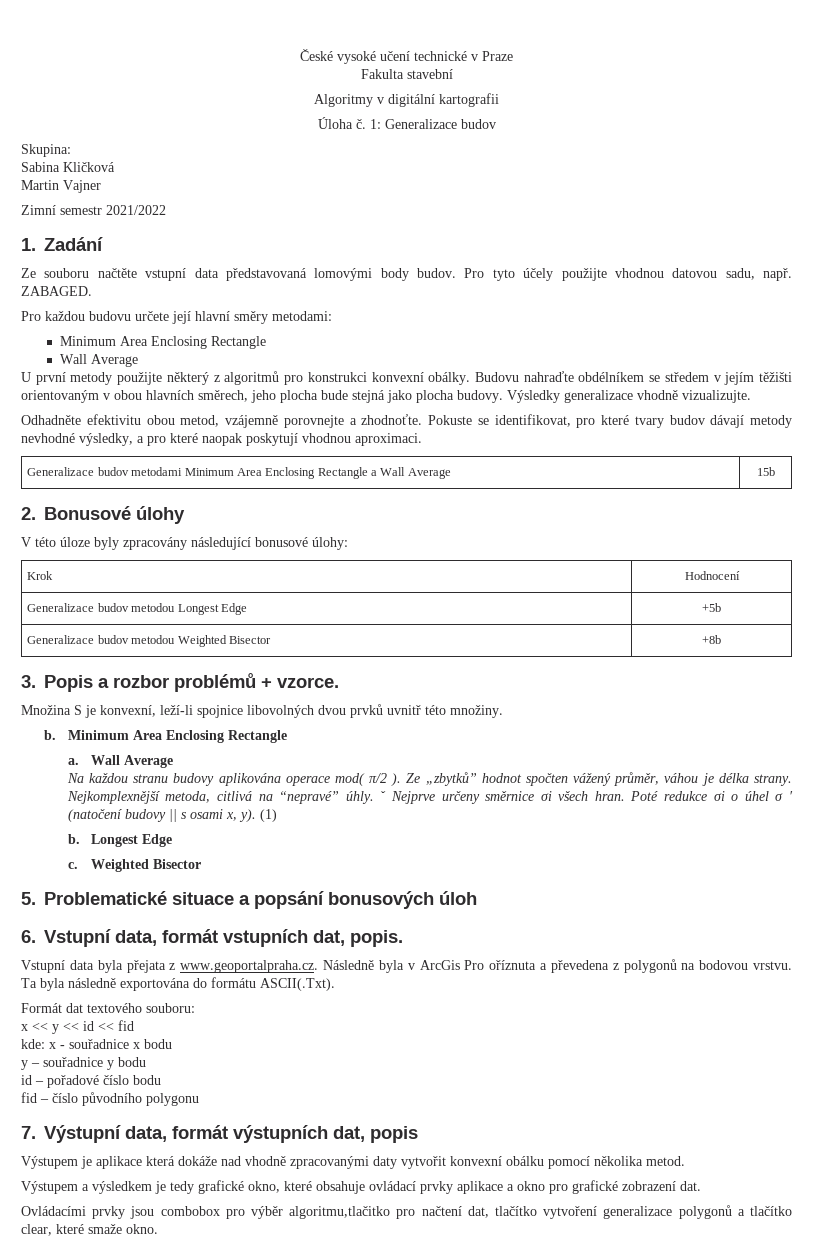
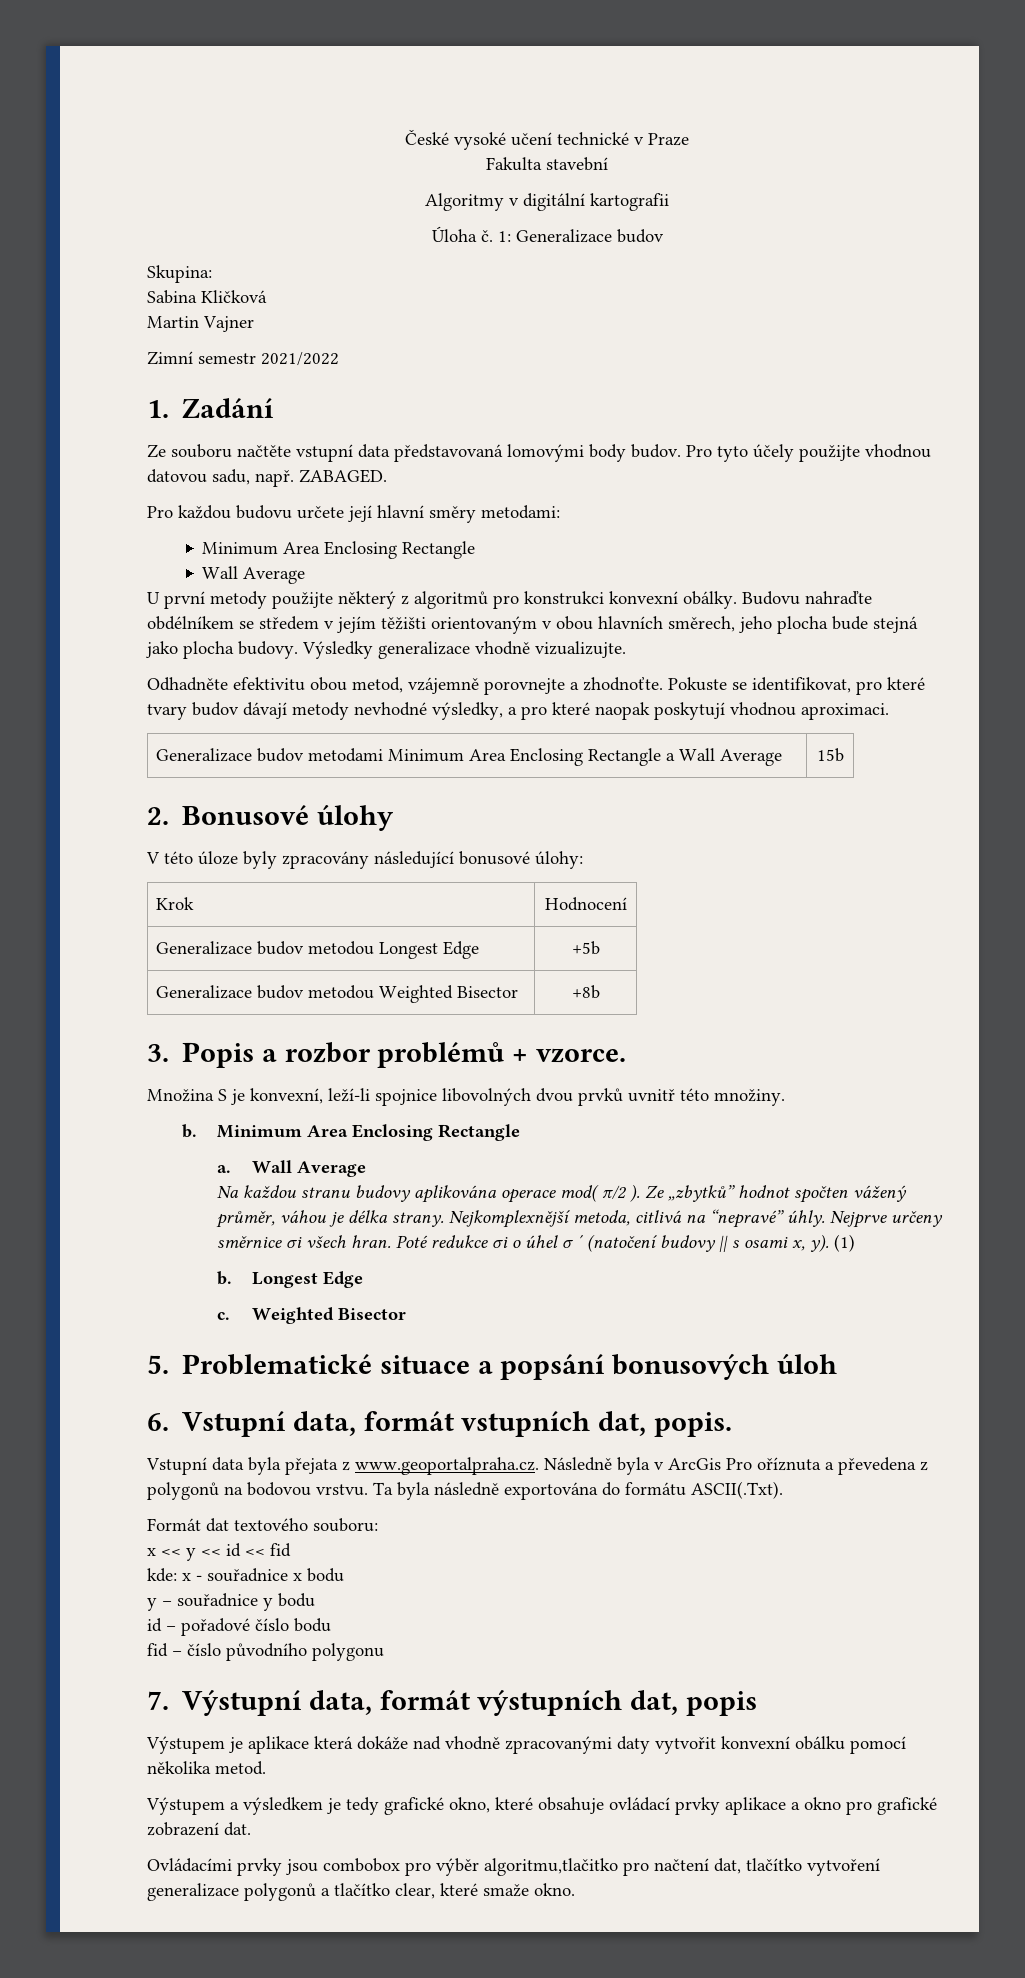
- ˇ Nejprve určeny směrnice σi všech hran.
+ Nejprve určeny směrnice σi všech hran.

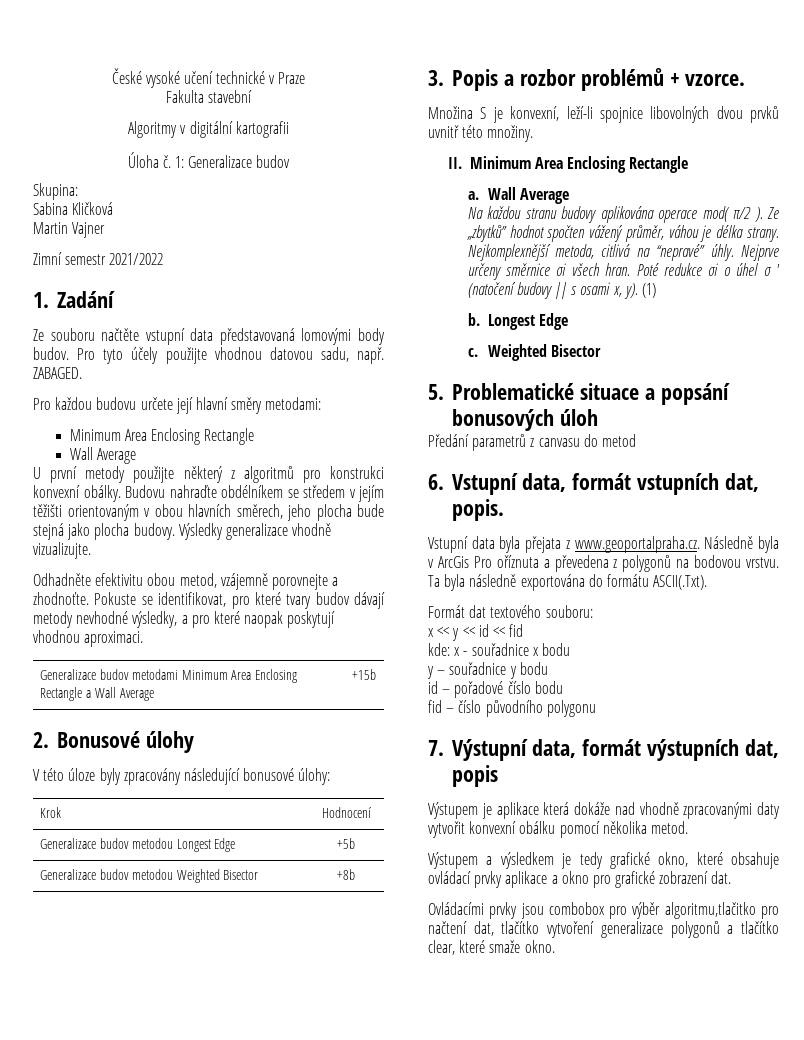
- Generalizace budov metodami Minimum Area Enclosing Rectangle a Wall Average | 15b
+ Generalizace budov metodami Minimum Area Enclosing Rectangle a Wall Average | +15b
- b. Minimum Area Enclosing Rectangle
+ II. Minimum Area Enclosing Rectangle
+ Předání parametrů z canvasu do metod

